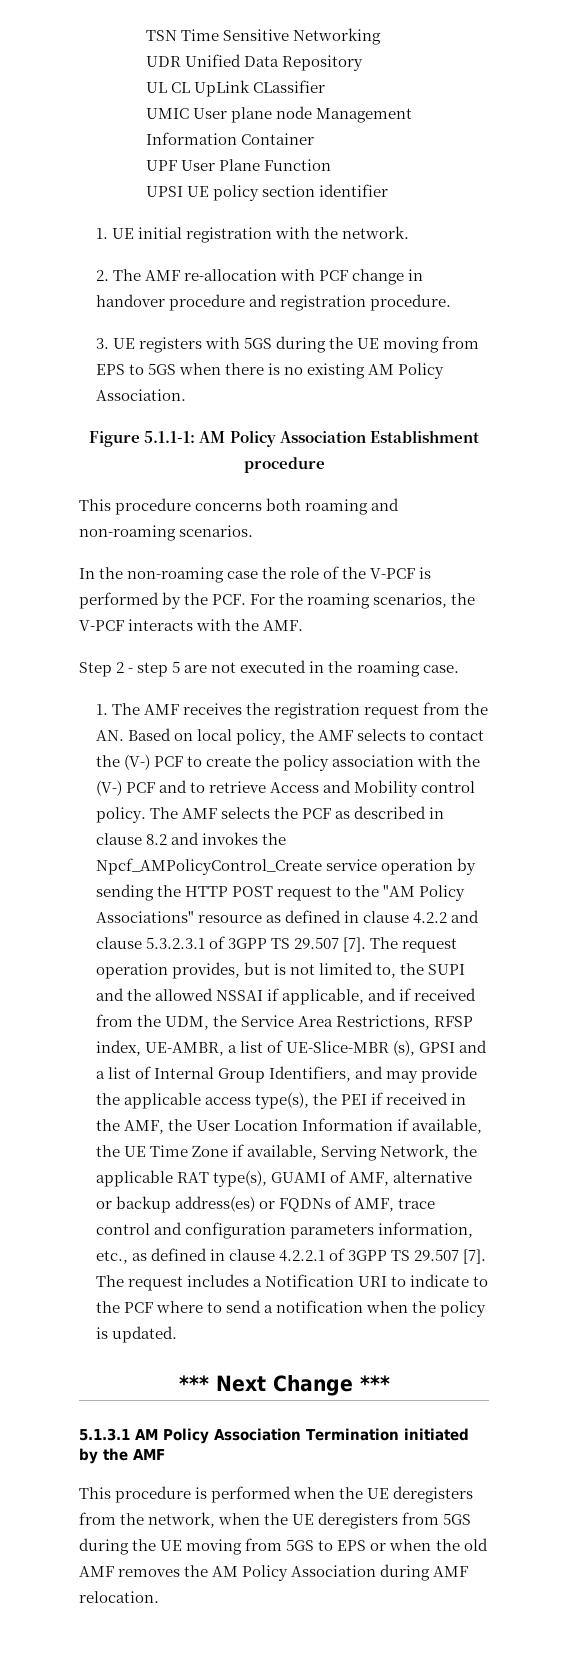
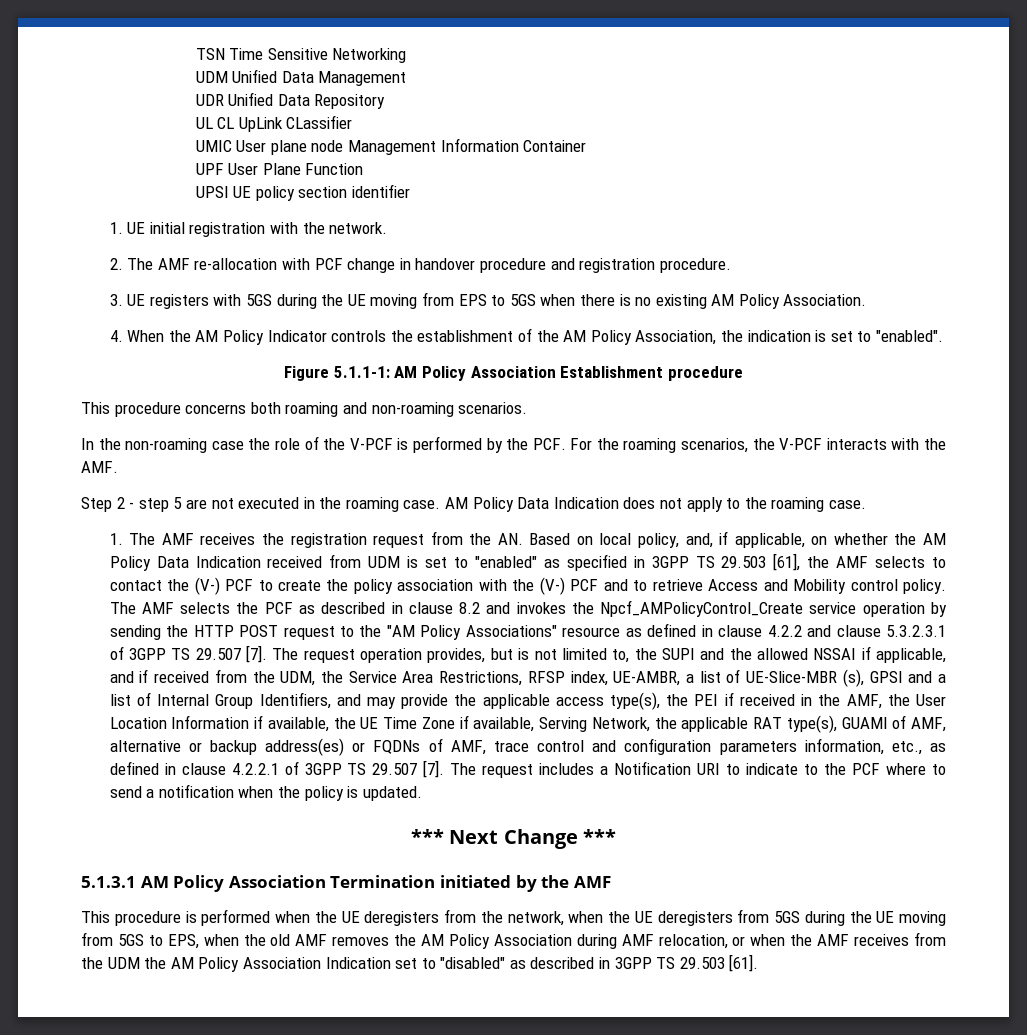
+ UDM Unified Data Management
+ 4. When the AM Policy Indicator controls the establishment of the AM Policy Association, the indication is set to "enabled".
+ AM Policy Data Indication does not apply to the roaming case.
- 1. The AMF receives the registration request from the AN. Based on local policy, the AMF selects to contact the (V-) PCF to create the policy association with the (V-) PCF and to retrieve Access and Mobility control policy.
+ 1. The AMF receives the registration request from the AN. Based on local policy, and, if applicable, on whether the AM Policy Data Indication received from UDM is set to "enabled" as specified in 3GPP TS 29.503 [61], the AMF selects to contact the (V-) PCF to create the policy association with the (V-) PCF and to retrieve Access and Mobility control policy.
- This procedure is performed when the UE deregisters from the network, when the UE deregisters from 5GS during the UE moving from 5GS to EPS or when the old AMF removes the AM Policy Association during AMF relocation.
+ This procedure is performed when the UE deregisters from the network, when the UE deregisters from 5GS during the UE moving from 5GS to EPS, when the old AMF removes the AM Policy Association during AMF relocation, or when the AMF receives from the UDM the AM Policy Association Indication set to "disabled" as described in 3GPP TS 29.503 [61].

